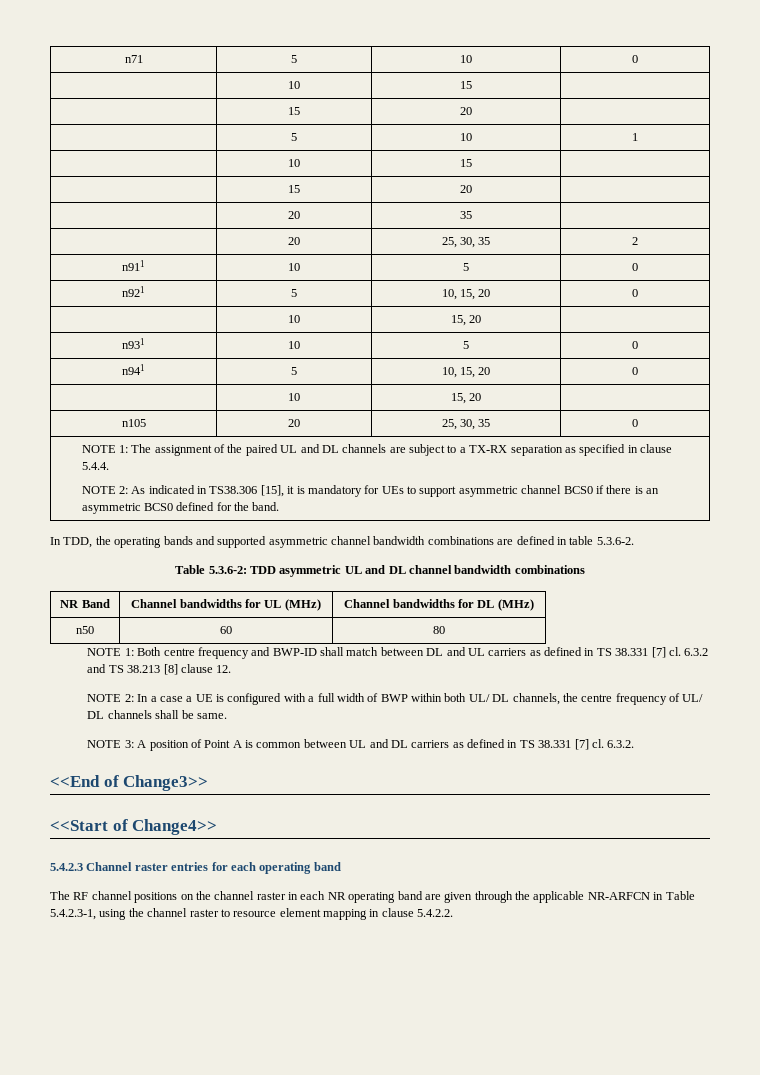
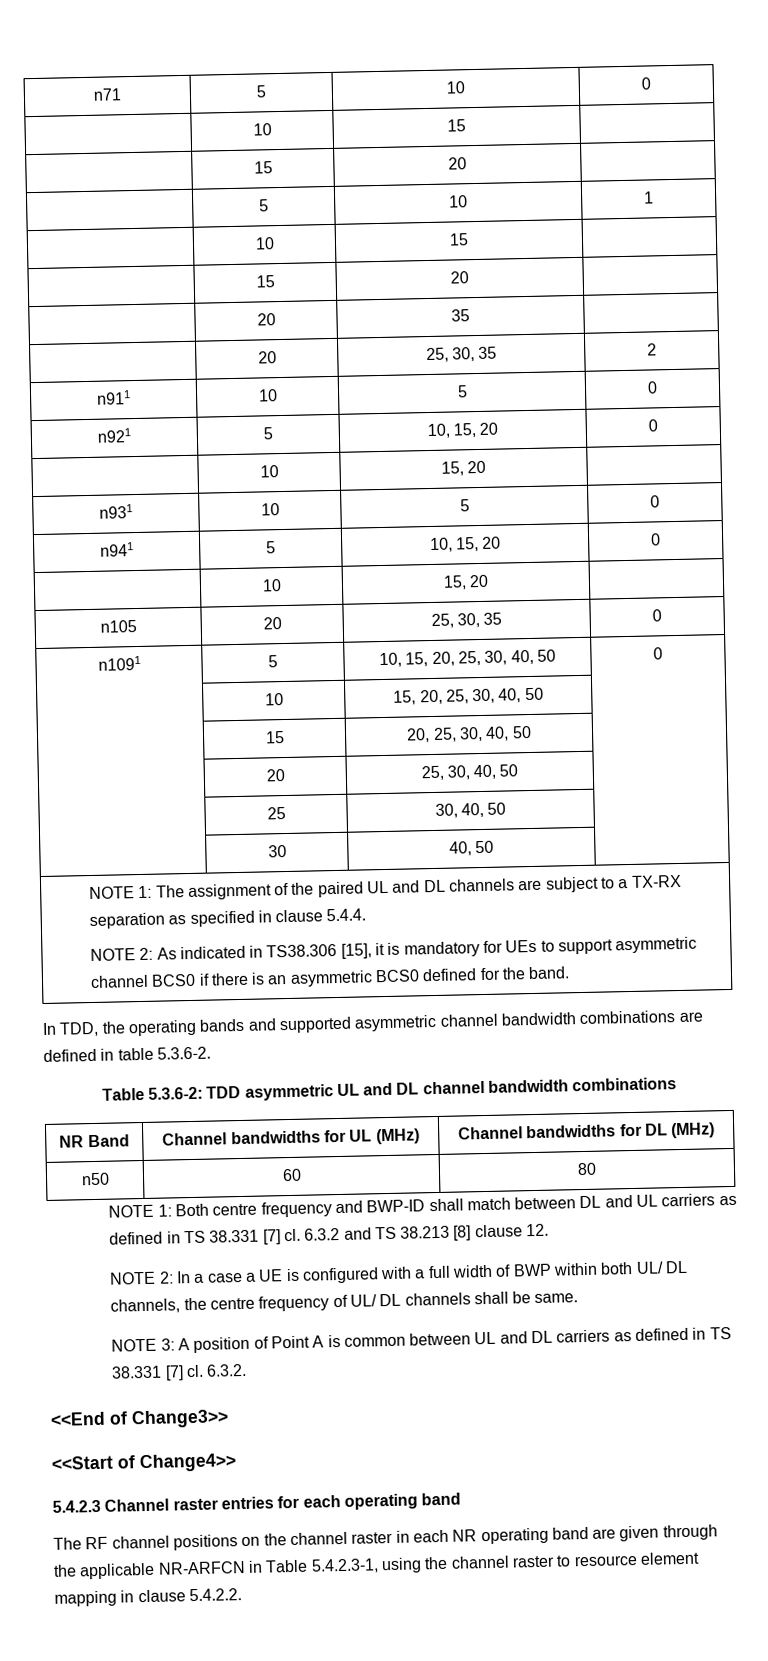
+ n1091 | 5 | 10, 15, 20, 25, 30, 40, 50 | 0
+ | 10 | 15, 20, 25, 30, 40, 50 |
+ | 15 | 20, 25, 30, 40, 50 |
+ | 20 | 25, 30, 40, 50 |
+ | 25 | 30, 40, 50 |
+ | 30 | 40, 50 |

